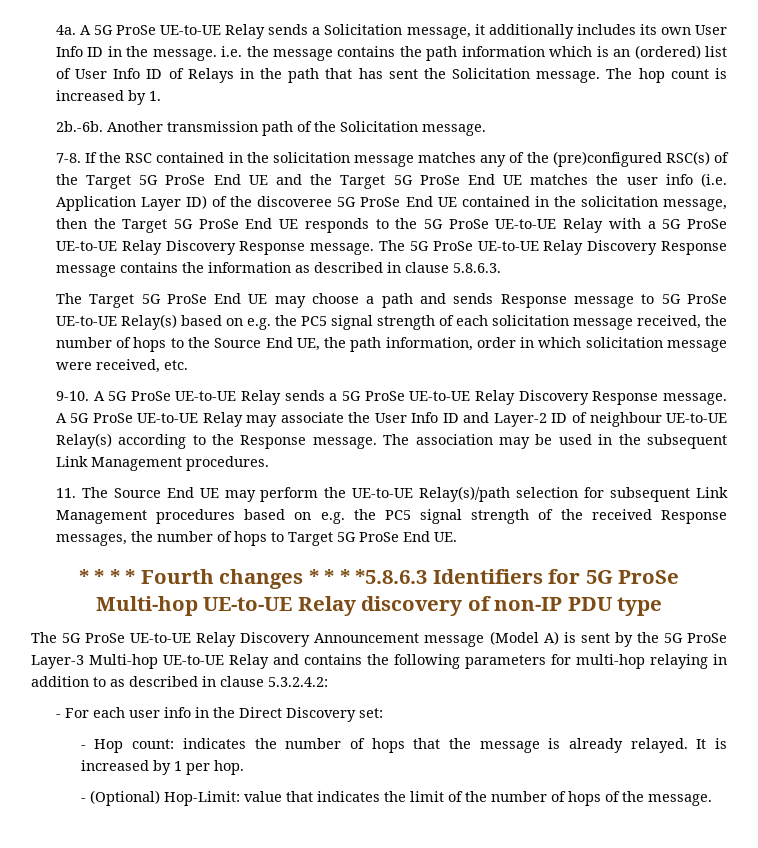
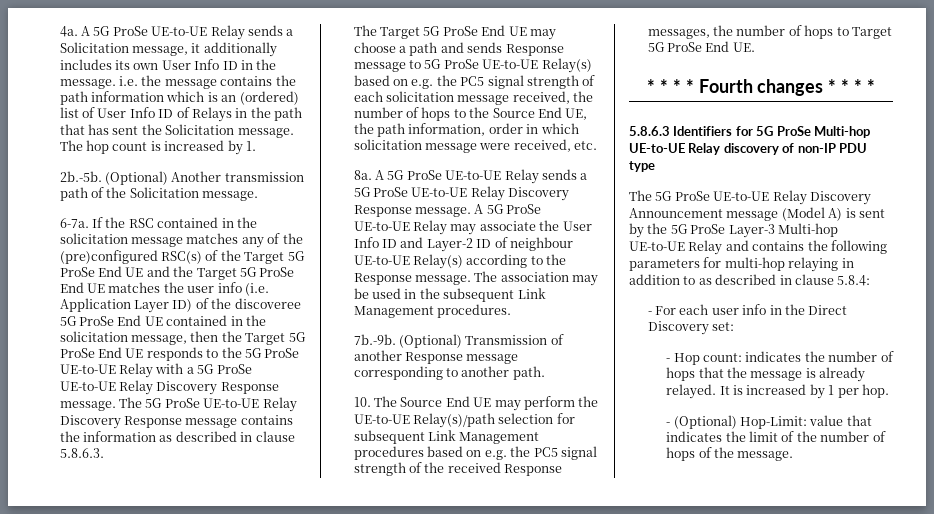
- 2b.-6b. Another transmission path of the Solicitation message.
+ 2b.-5b. (Optional) Another transmission path of the Solicitation message.
- 7-8.
+ 6-7a.
- 9-10.
+ 8a.
- 11. The Source End UE may perform the UE-to-UE Relay(s)/path selection for subsequent Link Management procedures based on e.g. the PC5 signal strength of the received Response messages, the number of hops to Target 5G ProSe End UE.
+ 7b.-9b. (Optional) Transmission of another Response message corresponding to another path.
+ 10. The Source End UE may perform the UE-to-UE Relay(s)/path selection for subsequent Link Management procedures based on e.g. the PC5 signal strength of the received Response messages, the number of hops to Target 5G ProSe End UE.
- * * * * Fourth changes * * * *5.8.6.3 Identifiers for 5G ProSe Multi-hop UE-to-UE Relay discovery of non-IP PDU type
+ * * * * Fourth changes * * * *
+ 5.8.6.3 Identifiers for 5G ProSe Multi-hop UE-to-UE Relay discovery of non-IP PDU type
- The 5G ProSe UE-to-UE Relay Discovery Announcement message (Model A) is sent by the 5G ProSe Layer-3 Multi-hop UE-to-UE Relay and contains the following parameters for multi-hop relaying in addition to as described in clause 5.3.2.4.2:
+ The 5G ProSe UE-to-UE Relay Discovery Announcement message (Model A) is sent by the 5G ProSe Layer-3 Multi-hop UE-to-UE Relay and contains the following parameters for multi-hop relaying in addition to as described in clause 5.8.4:

